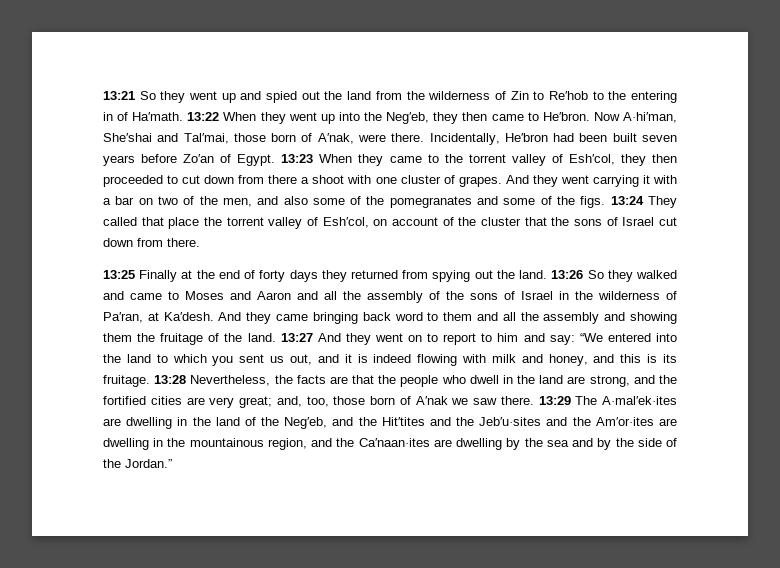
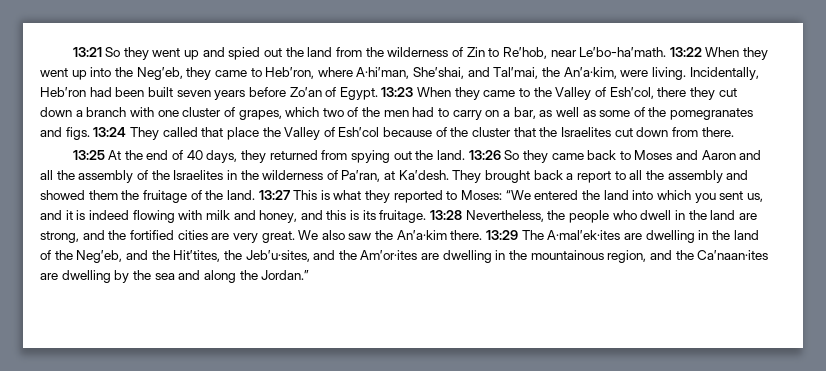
- 13:21 So they went up and spied out the land from the wilderness of Zin to Re′hob to the entering in of Ha′math.
+ 13:21 So they went up and spied out the land from the wilderness of Zin to Re′hob, near Le′bo-ha′math.
- 13:22 When they went up into the Neg′eb, they then came to He′bron. Now A·hi′man, She′shai and Tal′mai, those born of A′nak, were there. Incidentally, He′bron had been built seven years before Zo′an of Egypt.
+ 13:22 When they went up into the Neg′eb, they came to Heb′ron, where A·hi′man, She′shai, and Tal′mai, the An′a·kim, were living. Incidentally, Heb′ron had been built seven years before Zo′an of Egypt.
- 13:23 When they came to the torrent valley of Esh′col, they then proceeded to cut down from there a shoot with one cluster of grapes. And they went carrying it with a bar on two of the men, and also some of the pomegranates and some of the figs. 13:24 They called that place the torrent valley of Esh′col, on account of the cluster that the sons of Israel cut down from there.
+ 13:23 When they came to the Valley of Esh′col, there they cut down a branch with one cluster of grapes, which two of the men had to carry on a bar, as well as some of the pomegranates and figs. 13:24 They called that place the Valley of Esh′col because of the cluster that the Israelites cut down from there.
- 13:25 Finally at the end of forty days they returned from spying out the land.
+ 13:25 At the end of 40 days, they returned from spying out the land.
- 13:26 So they walked and came to Moses and Aaron and all the assembly of the sons of Israel in the wilderness of Pa′ran, at Ka′desh.
+ 13:26 So they came back to Moses and Aaron and all the assembly of the Israelites in the wilderness of Pa′ran, at Ka′desh.
- And they came bringing back word to them and all the assembly and showing them the fruitage of the land.
+ They brought back a report to all the assembly and showed them the fruitage of the land.
- 13:27 And they went on to report to him and say: “We entered into the land to which you sent us out, and it is indeed flowing with milk and honey, and this is its fruitage.
+ 13:27 This is what they reported to Moses: “We entered the land into which you sent us, and it is indeed flowing with milk and honey, and this is its fruitage.
- 13:28 Nevertheless, the facts are that the people who dwell in the land are strong, and the fortified cities are very great; and, too, those born of A′nak we saw there.
+ 13:28 Nevertheless, the people who dwell in the land are strong, and the fortified cities are very great. We also saw the An′a·kim there.
- 13:29 The A·mal′ek·ites are dwelling in the land of the Neg′eb, and the Hit′tites and the Jeb′u·sites and the Am′or·ites are dwelling in the mountainous region, and the Ca′naan·ites are dwelling by the sea and by the side of the Jordan.”
+ 13:29 The A·mal′ek·ites are dwelling in the land of the Neg′eb, and the Hit′tites, the Jeb′u·sites, and the Am′or·ites are dwelling in the mountainous region, and the Ca′naan·ites are dwelling by the sea and along the Jordan.”

